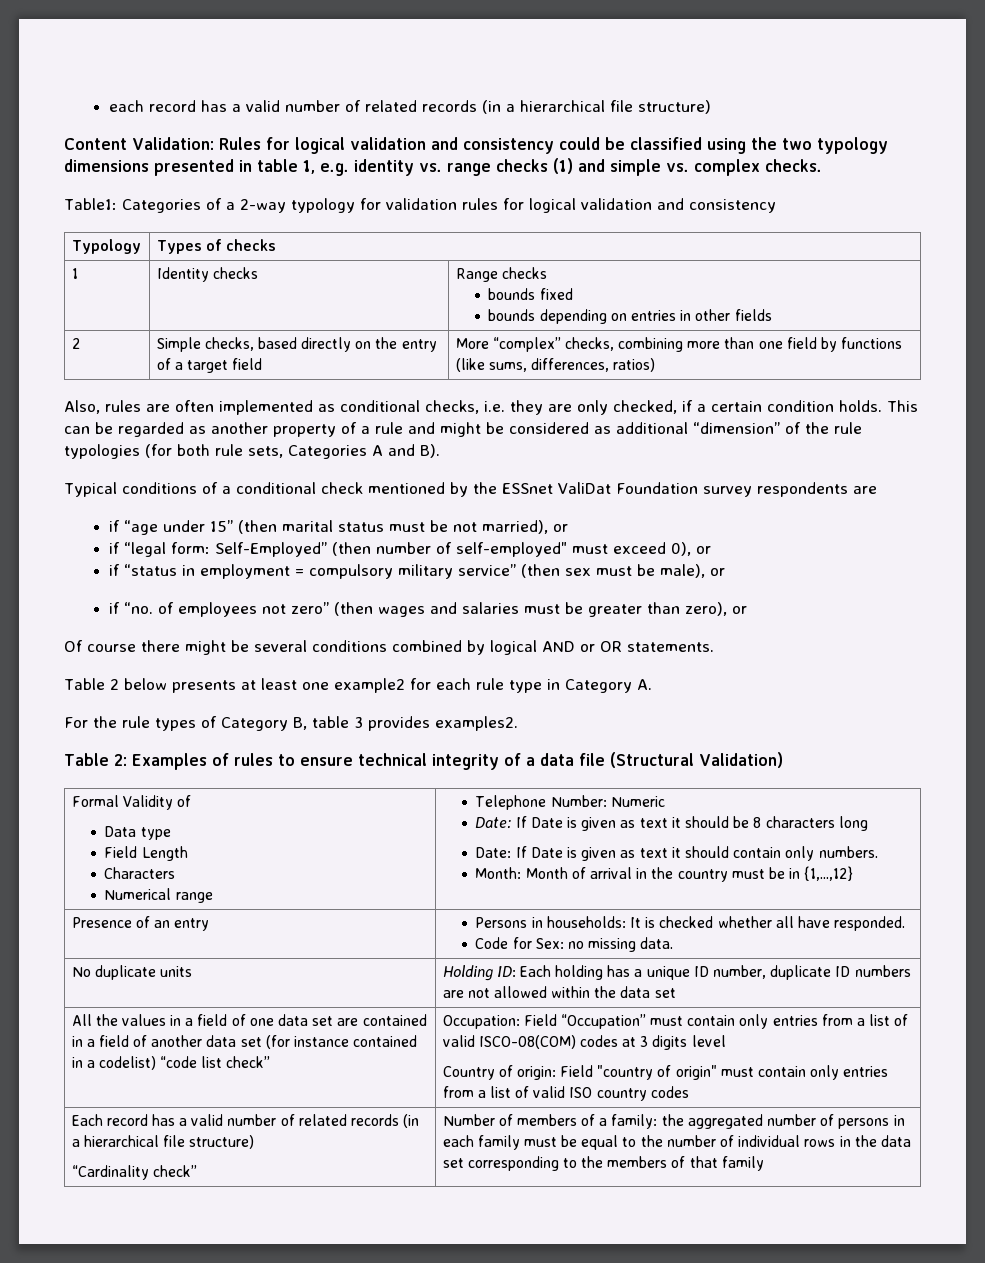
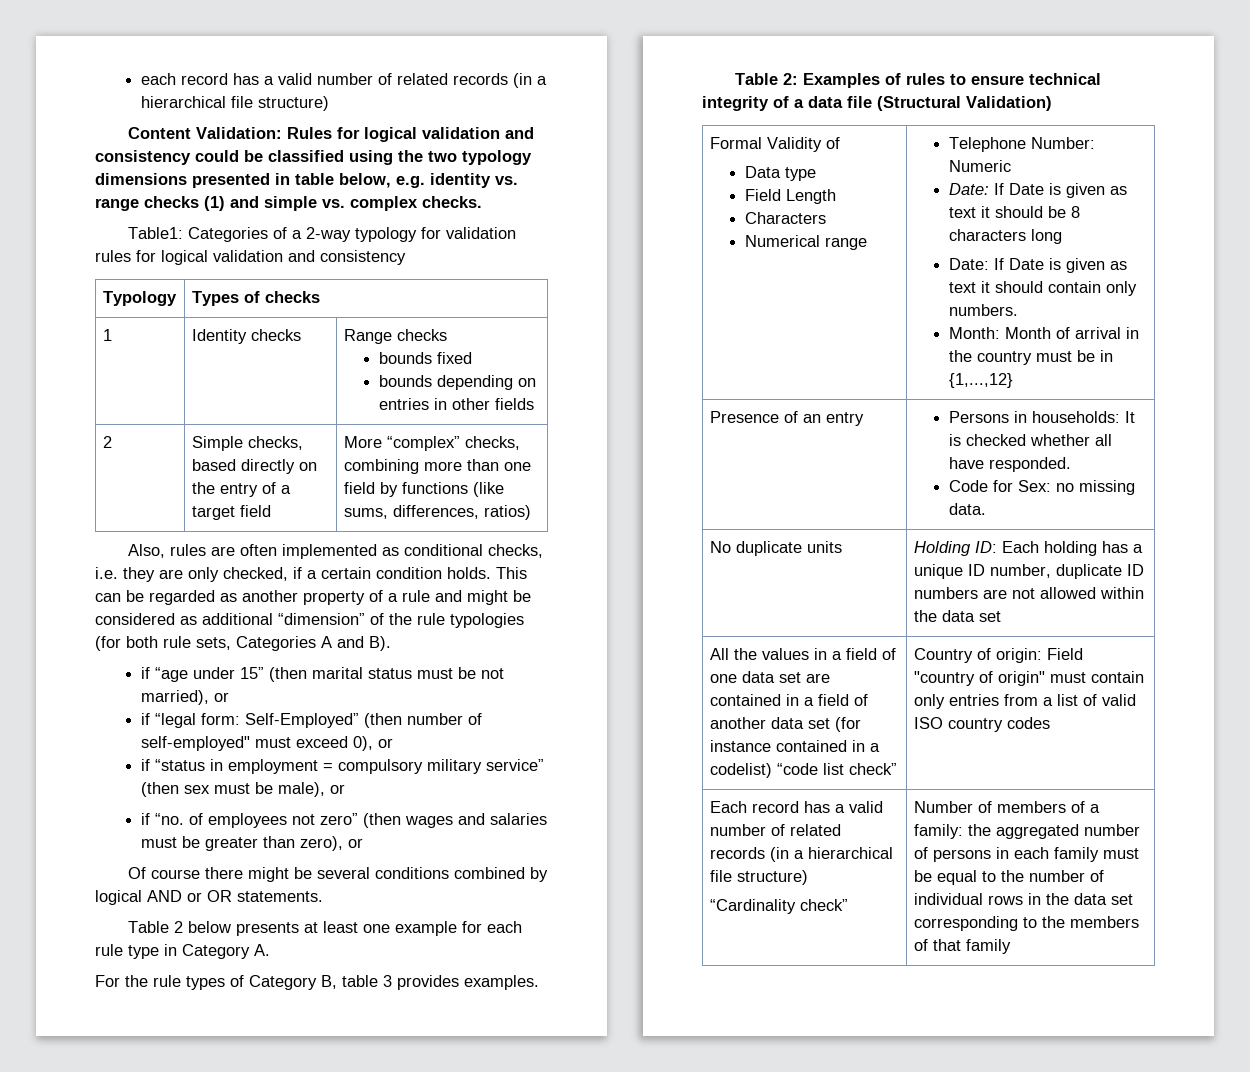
- Content Validation: Rules for logical validation and consistency could be classified using the two typology dimensions presented in table 1, e.g. identity vs. range checks (1) and simple vs. complex checks.
+ Content Validation: Rules for logical validation and consistency could be classified using the two typology dimensions presented in table below, e.g. identity vs. range checks (1) and simple vs. complex checks.
- Typical conditions of a conditional check mentioned by the ESSnet ValiDat Foundation survey respondents are
- Table 2 below presents at least one example2 for each rule type in Category A.
+ Table 2 below presents at least one example for each rule type in Category A.
- For the rule types of Category B, table 3 provides examples2.
+ For the rule types of Category B, table 3 provides examples.
- Occupation: Field “Occupation” must contain only entries from a list of valid ISCO-08(COM) codes at 3 digits level

